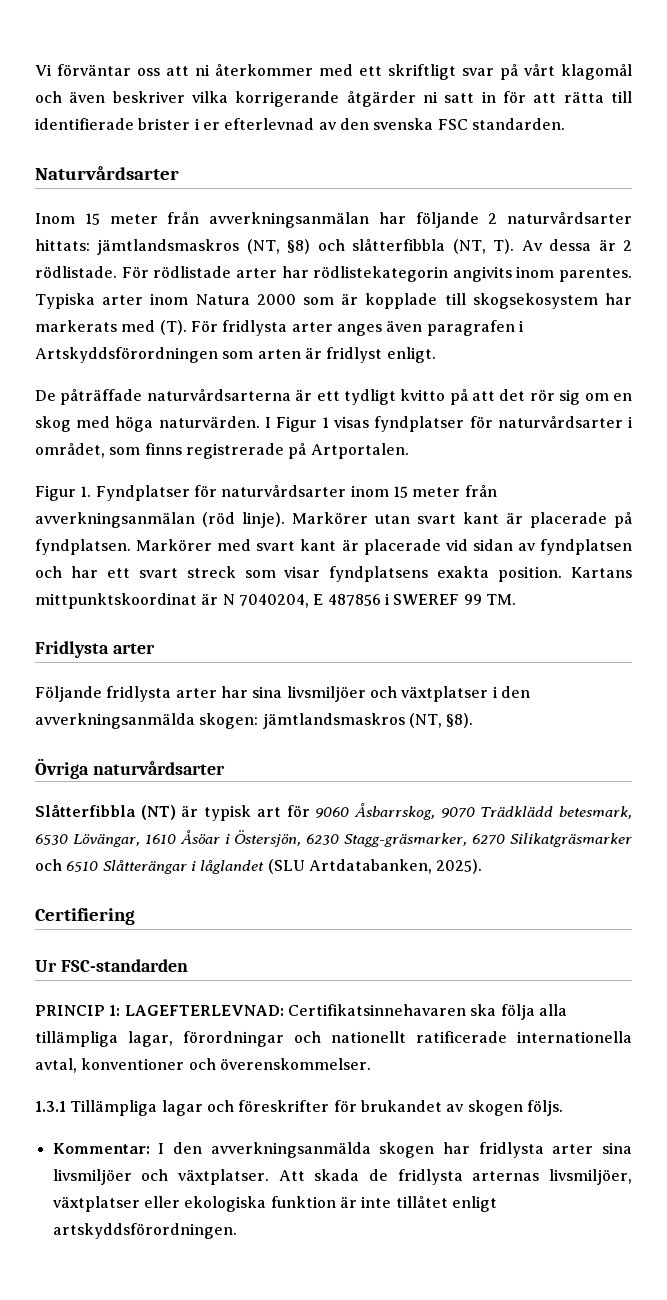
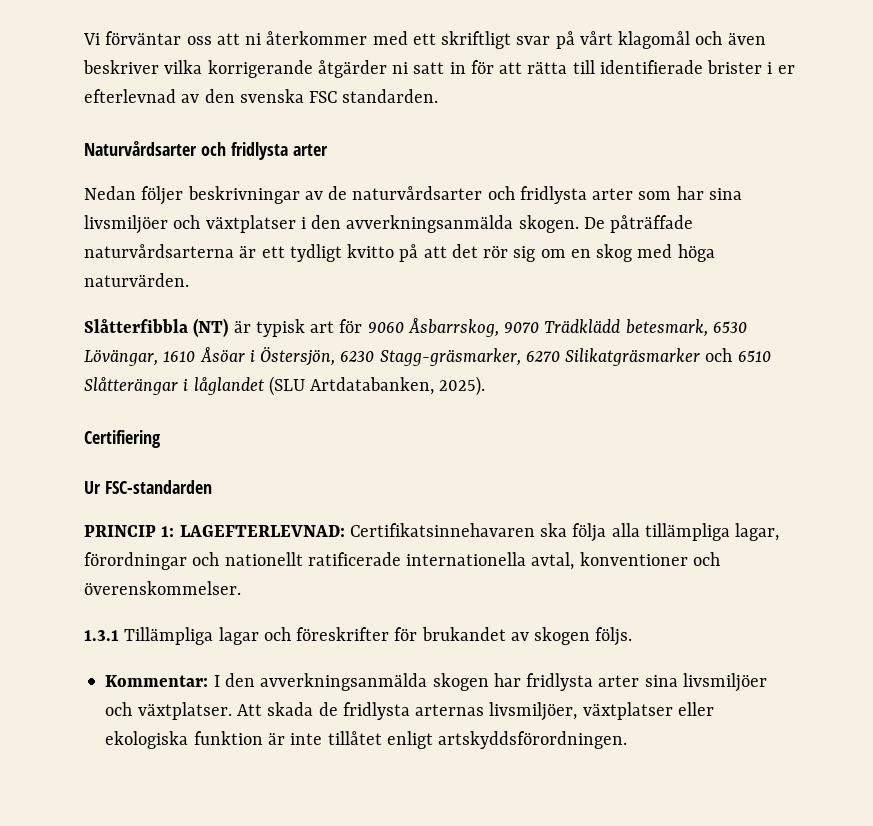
- Naturvårdsarter
- Inom 15 meter från avverkningsanmälan har följande 2 naturvårdsarter hittats: jämtlandsmaskros (NT, §8) och slåtterfibbla (NT, T). Av dessa är 2 rödlistade. För rödlistade arter har rödlistekategorin angivits inom parentes. Typiska arter inom Natura 2000 som är kopplade till skogsekosystem har markerats med (T). För fridlysta arter anges även paragrafen i Artskyddsförordningen som arten är fridlyst enligt.
- De påträffade naturvårdsarterna är ett tydligt kvitto på att det rör sig om en skog med höga naturvärden. I Figur 1 visas fyndplatser för naturvårdsarter i området, som finns registrerade på Artportalen.
- Figur 1. Fyndplatser för naturvårdsarter inom 15 meter från avverkningsanmälan (röd linje). Markörer utan svart kant är placerade på fyndplatsen. Markörer med svart kant är placerade vid sidan av fyndplatsen och har ett svart streck som visar fyndplatsens exakta position. Kartans mittpunktskoordinat är N 7040204, E 487856 i SWEREF 99 TM.
- Fridlysta arter
- Följande fridlysta arter har sina livsmiljöer och växtplatser i den avverkningsanmälda skogen: jämtlandsmaskros (NT, §8).
- Övriga naturvårdsarter
+ Naturvårdsarter och fridlysta arter
+ Nedan följer beskrivningar av de naturvårdsarter och fridlysta arter som har sina livsmiljöer och växtplatser i den avverkningsanmälda skogen. De påträffade naturvårdsarterna är ett tydligt kvitto på att det rör sig om en skog med höga naturvärden.

